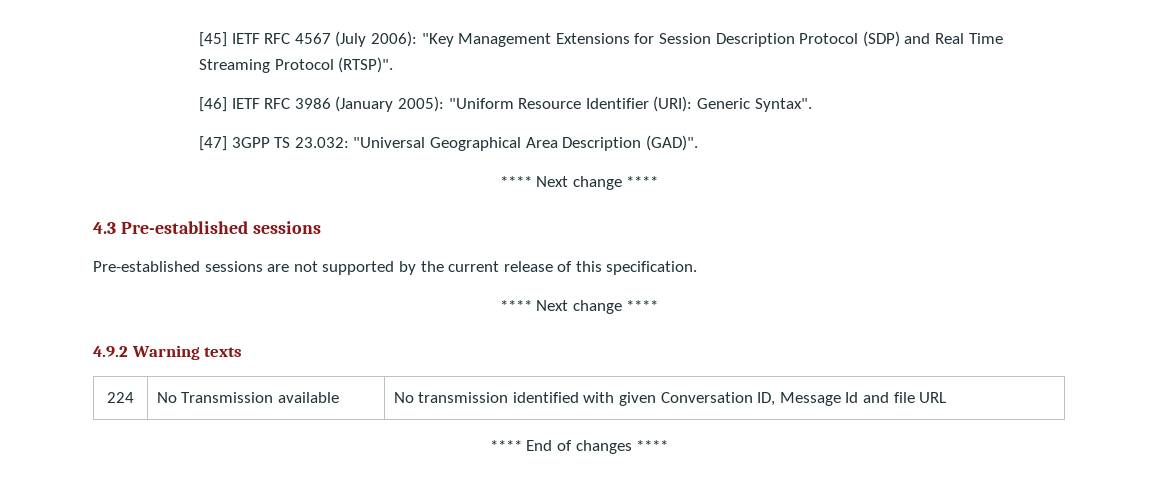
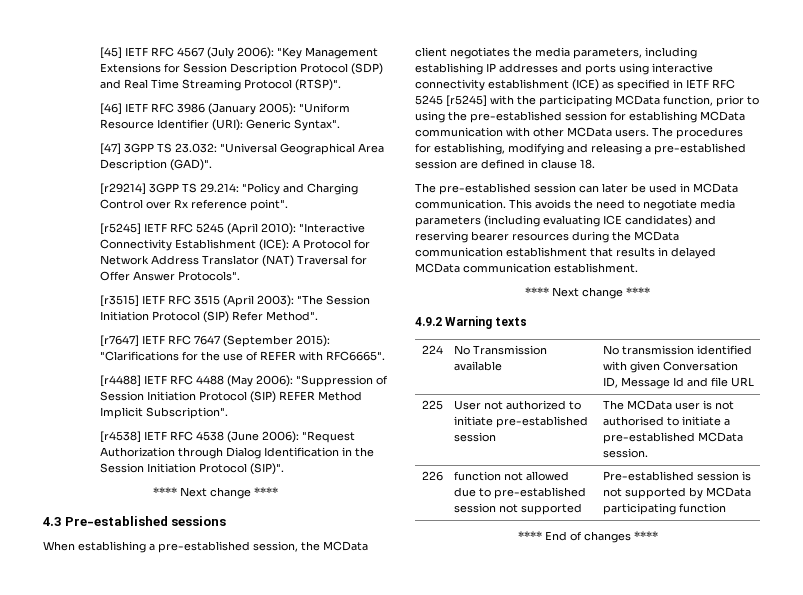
+ [r29214] 3GPP TS 29.214: "Policy and Charging Control over Rx reference point".
+ [r5245] IETF RFC 5245 (April 2010): "Interactive Connectivity Establishment (ICE): A Protocol for Network Address Translator (NAT) Traversal for Offer Answer Protocols".
+ [r3515] IETF RFC 3515 (April 2003): "The Session Initiation Protocol (SIP) Refer Method".
+ [r7647] IETF RFC 7647 (September 2015): "Clarifications for the use of REFER with RFC6665".
+ [r4488] IETF RFC 4488 (May 2006): "Suppression of Session Initiation Protocol (SIP) REFER Method Implicit Subscription".
+ [r4538] IETF RFC 4538 (June 2006): "Request Authorization through Dialog Identification in the Session Initiation Protocol (SIP)".
- Pre-established sessions are not supported by the current release of this specification.
+ When establishing a pre-established session, the MCData client negotiates the media parameters, including establishing IP addresses and ports using interactive connectivity establishment (ICE) as specified in IETF RFC 5245 [r5245] with the participating MCData function, prior to using the pre-established session for establishing MCData communication with other MCData users. The procedures for establishing, modifying and releasing a pre-established session are defined in clause 18.
+ The pre-established session can later be used in MCData communication. This avoids the need to negotiate media parameters (including evaluating ICE candidates) and reserving bearer resources during the MCData communication establishment that results in delayed MCData communication establishment.
+ 225 | User not authorized to initiate pre-established session | The MCData user is not authorised to initiate a pre-established MCData session.
+ 226 | function not allowed due to pre-established session not supported | Pre-established session is not supported by MCData participating function

